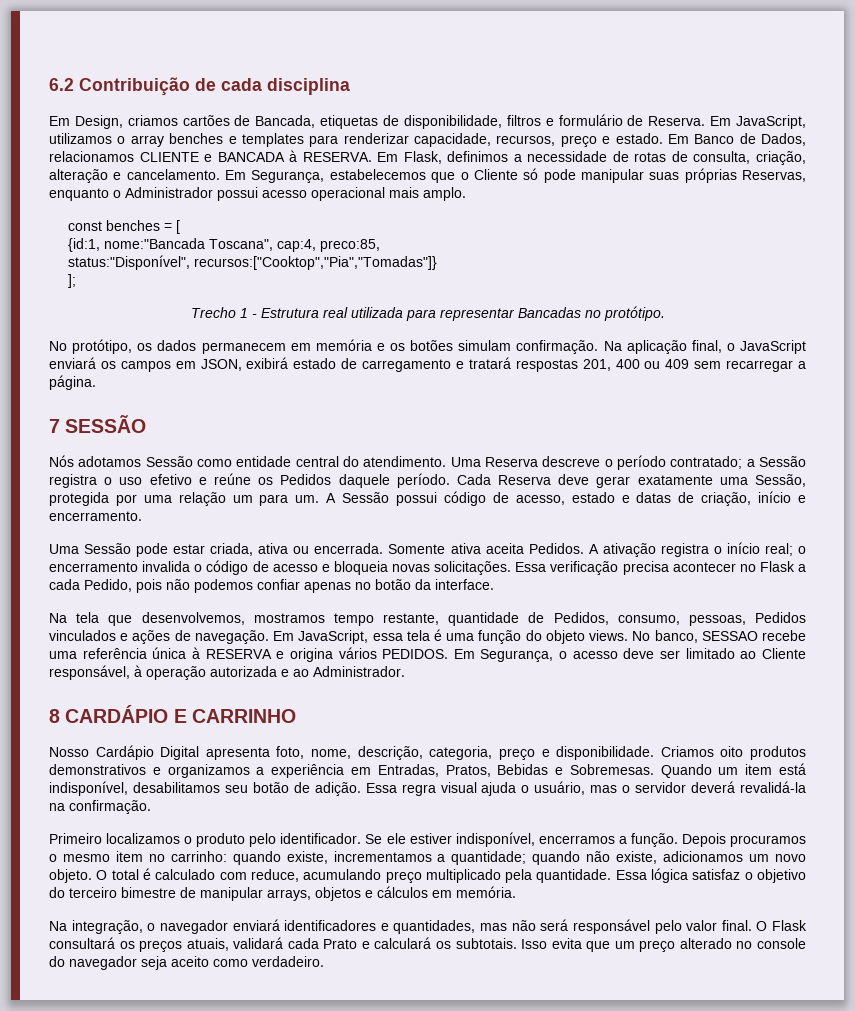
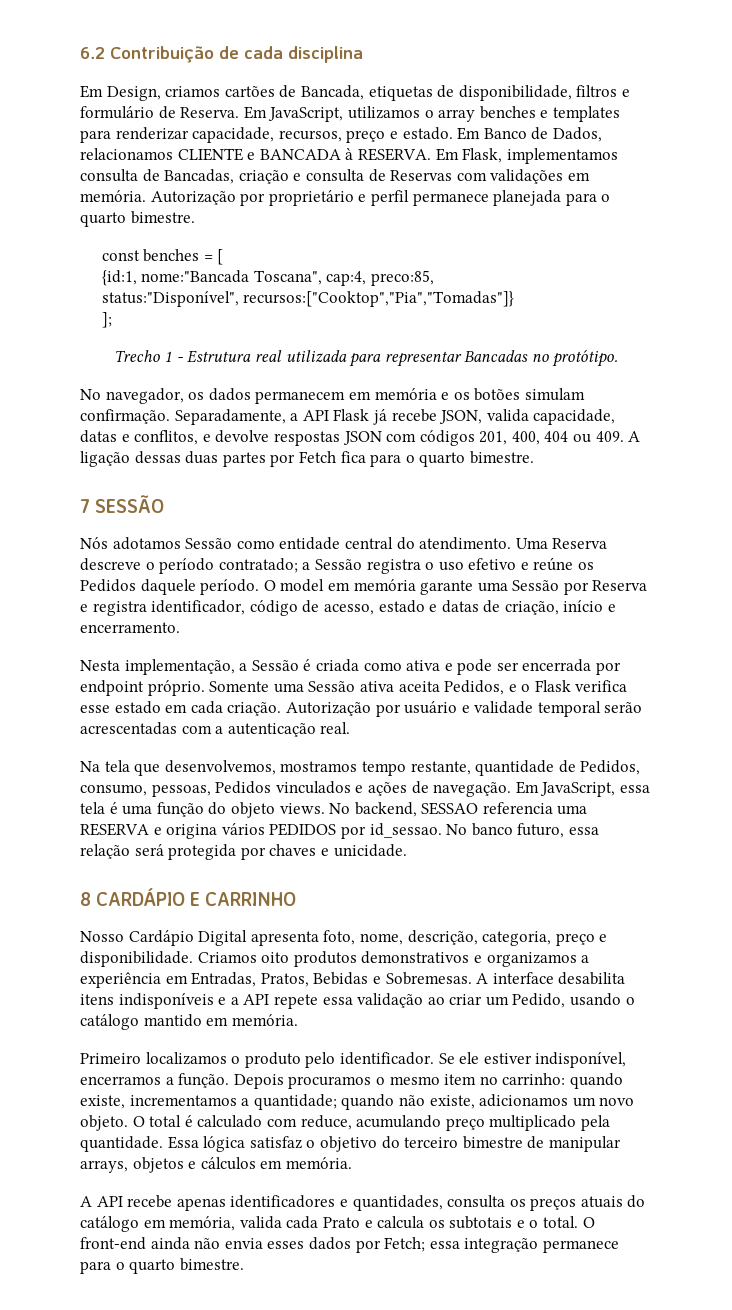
- Em Flask, definimos a necessidade de rotas de consulta, criação, alteração e cancelamento. Em Segurança, estabelecemos que o Cliente só pode manipular suas próprias Reservas, enquanto o Administrador possui acesso operacional mais amplo.
+ Em Flask, implementamos consulta de Bancadas, criação e consulta de Reservas com validações em memória. Autorização por proprietário e perfil permanece planejada para o quarto bimestre.
- No protótipo, os dados permanecem em memória e os botões simulam confirmação.
+ No navegador, os dados permanecem em memória e os botões simulam confirmação.
- Na aplicação final, o JavaScript enviará os campos em JSON, exibirá estado de carregamento e tratará respostas 201, 400 ou 409 sem recarregar a página.
+ Separadamente, a API Flask já recebe JSON, valida capacidade, datas e conflitos, e devolve respostas JSON com códigos 201, 400, 404 ou 409. A ligação dessas duas partes por Fetch fica para o quarto bimestre.
- Cada Reserva deve gerar exatamente uma Sessão, protegida por uma relação um para um. A Sessão possui código de acesso, estado e datas de criação, início e encerramento.
+ O model em memória garante uma Sessão por Reserva e registra identificador, código de acesso, estado e datas de criação, início e encerramento.
- Uma Sessão pode estar criada, ativa ou encerrada. Somente ativa aceita Pedidos. A ativação registra o início real; o encerramento invalida o código de acesso e bloqueia novas solicitações. Essa verificação precisa acontecer no Flask a cada Pedido, pois não podemos confiar apenas no botão da interface.
+ Nesta implementação, a Sessão é criada como ativa e pode ser encerrada por endpoint próprio. Somente uma Sessão ativa aceita Pedidos, e o Flask verifica esse estado em cada criação. Autorização por usuário e validade temporal serão acrescentadas com a autenticação real.
- No banco, SESSAO recebe uma referência única à RESERVA e origina vários PEDIDOS. Em Segurança, o acesso deve ser limitado ao Cliente responsável, à operação autorizada e ao Administrador.
+ No backend, SESSAO referencia uma RESERVA e origina vários PEDIDOS por id_sessao. No banco futuro, essa relação será protegida por chaves e unicidade.
- Quando um item está indisponível, desabilitamos seu botão de adição. Essa regra visual ajuda o usuário, mas o servidor deverá revalidá-la na confirmação.
+ A interface desabilita itens indisponíveis e a API repete essa validação ao criar um Pedido, usando o catálogo mantido em memória.
- Na integração, o navegador enviará identificadores e quantidades, mas não será responsável pelo valor final. O Flask consultará os preços atuais, validará cada Prato e calculará os subtotais. Isso evita que um preço alterado no console do navegador seja aceito como verdadeiro.
+ A API recebe apenas identificadores e quantidades, consulta os preços atuais do catálogo em memória, valida cada Prato e calcula os subtotais e o total. O front-end ainda não envia esses dados por Fetch; essa integração permanece para o quarto bimestre.

